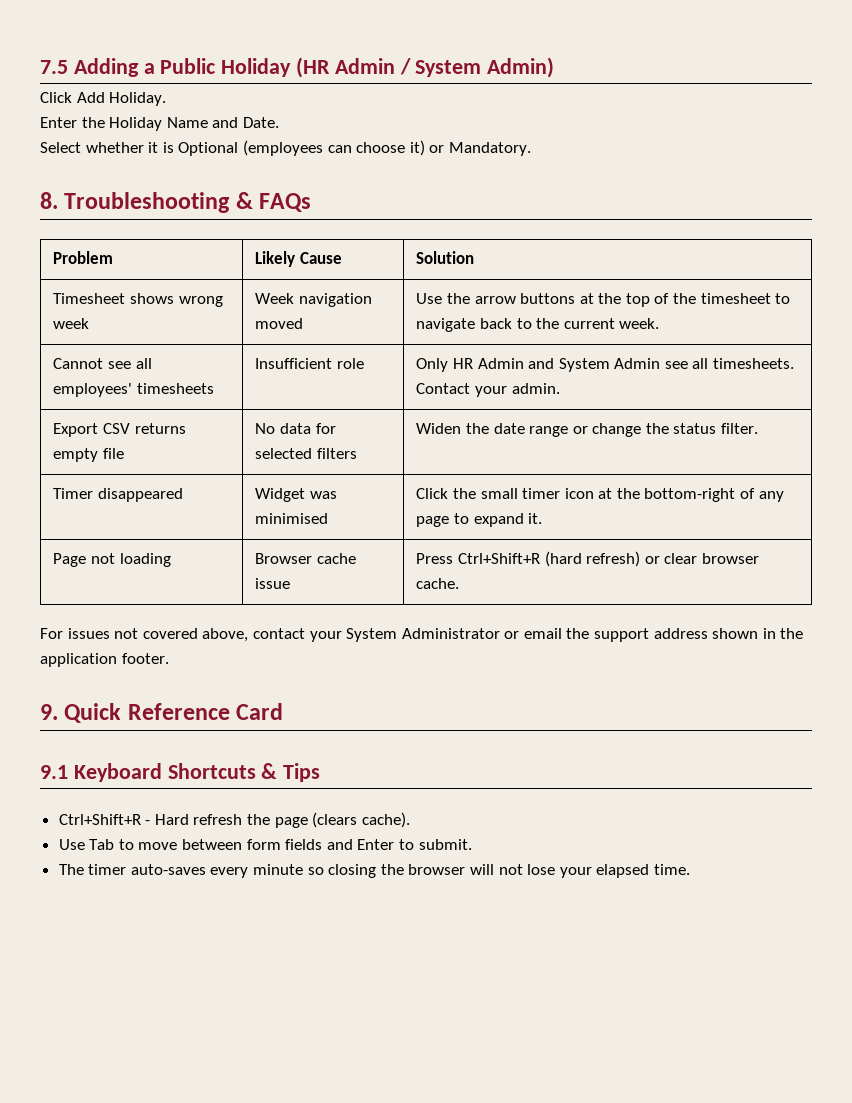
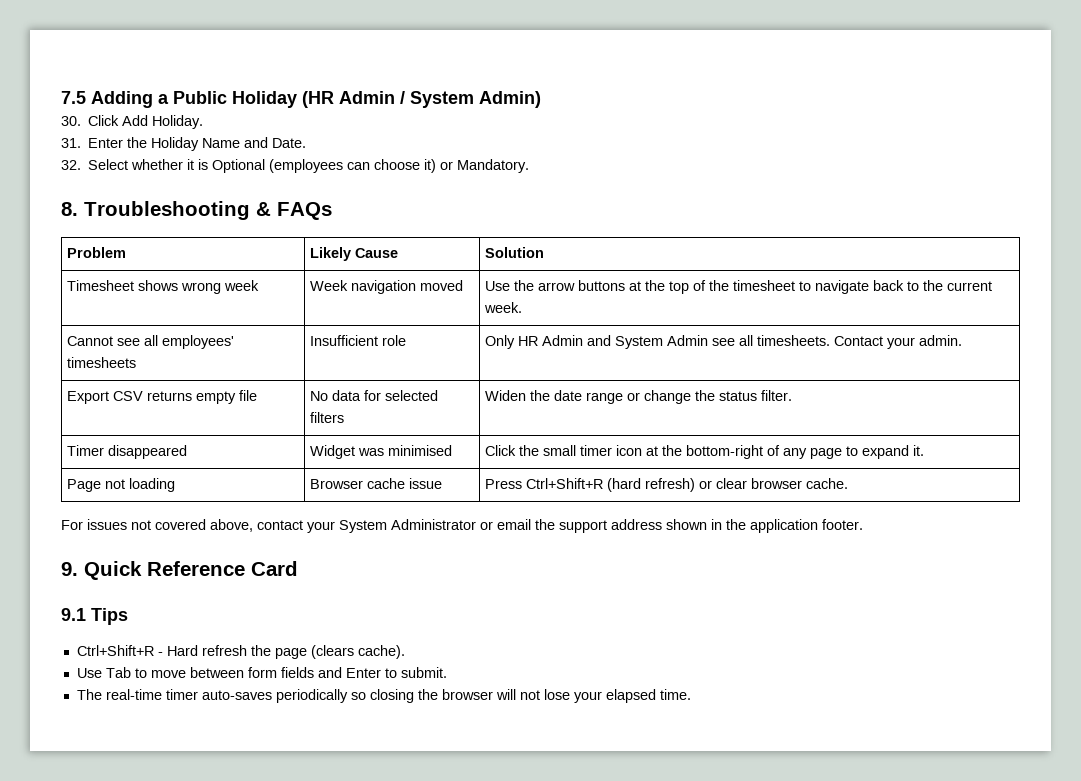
- Click Add Holiday.
+ 30. Click Add Holiday.
- Enter the Holiday Name and Date.
+ 31. Enter the Holiday Name and Date.
- Select whether it is Optional (employees can choose it) or Mandatory.
+ 32. Select whether it is Optional (employees can choose it) or Mandatory.
- 9.1 Keyboard Shortcuts & Tips
+ 9.1 Tips
- The timer auto-saves every minute so closing the browser will not lose your elapsed time.
+ The real-time timer auto-saves periodically so closing the browser will not lose your elapsed time.

